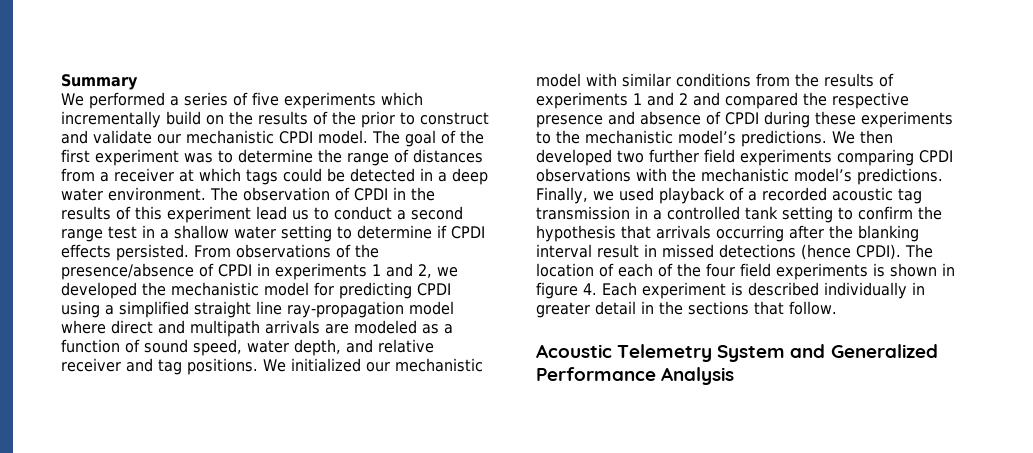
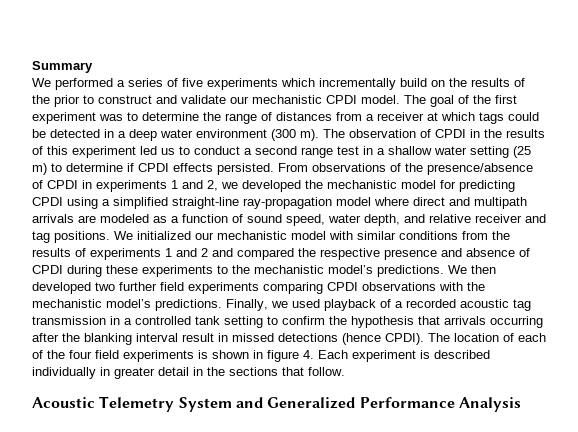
- The goal of the first experiment was to determine the range of distances from a receiver at which tags could be detected in a deep water environment.
+ The goal of the first experiment was to determine the range of distances from a receiver at which tags could be detected in a deep water environment (300 m).
- The observation of CPDI in the results of this experiment lead us to conduct a second range test in a shallow water setting to determine if CPDI effects persisted.
+ The observation of CPDI in the results of this experiment led us to conduct a second range test in a shallow water setting (25 m) to determine if CPDI effects persisted.
- From observations of the presence/absence of CPDI in experiments 1 and 2, we developed the mechanistic model for predicting CPDI using a simplified straight line ray-propagation model where direct and multipath arrivals are modeled as a function of sound speed, water depth, and relative receiver and tag positions.
+ From observations of the presence/absence of CPDI in experiments 1 and 2, we developed the mechanistic model for predicting CPDI using a simplified straight-line ray-propagation model where direct and multipath arrivals are modeled as a function of sound speed, water depth, and relative receiver and tag positions.

